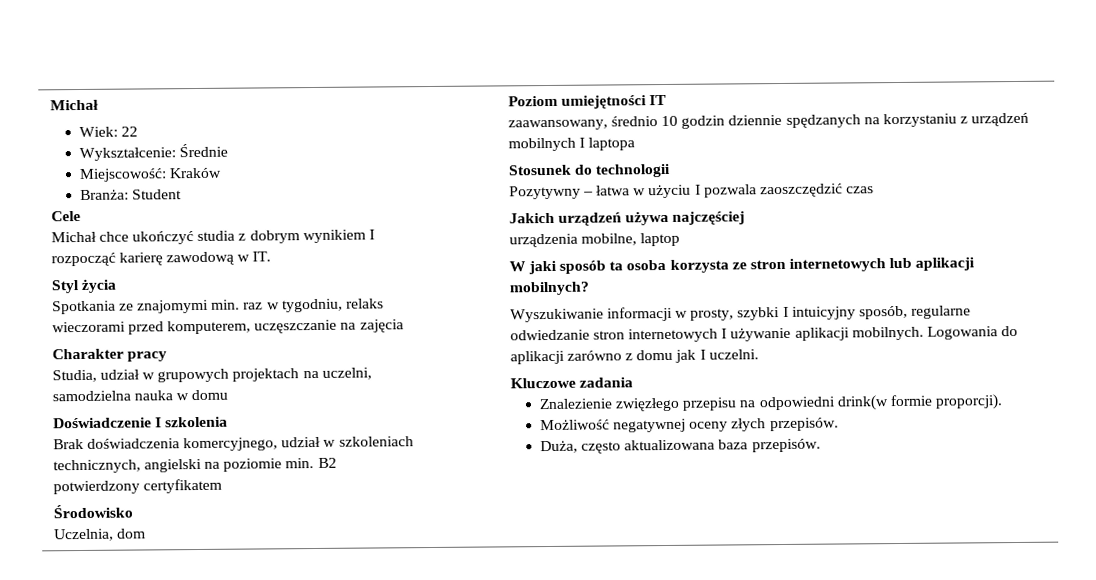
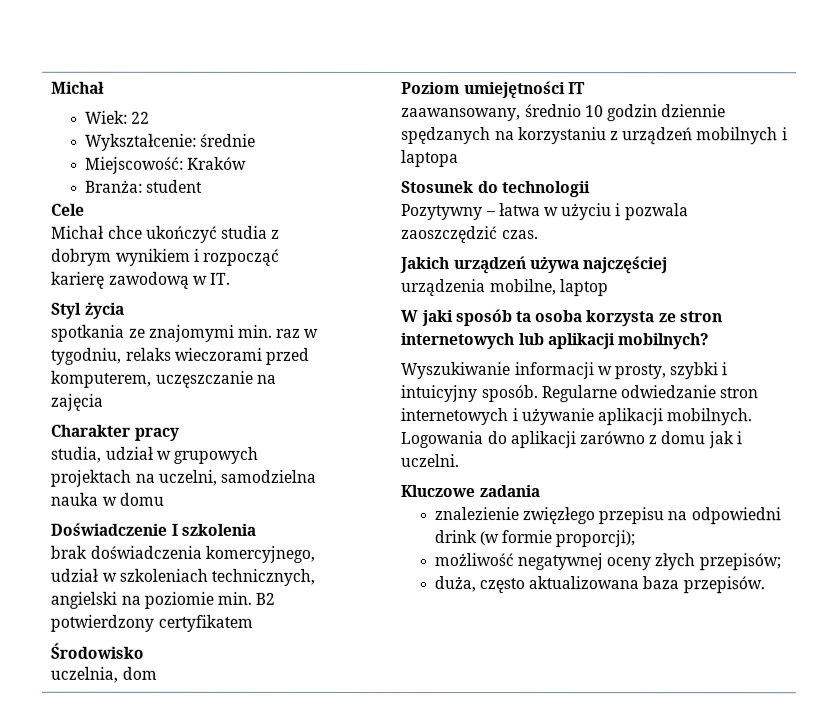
- Wykształcenie: Średnie
+ Wykształcenie: średnie
- Branża: Student
+ Branża: student
- Michał chce ukończyć studia z dobrym wynikiem I rozpocząć karierę zawodową w IT.
+ Michał chce ukończyć studia z dobrym wynikiem i rozpocząć karierę zawodową w IT.
- Spotkania ze znajomymi min. raz w tygodniu, relaks wieczorami przed komputerem, uczęszczanie na zajęcia
+ spotkania ze znajomymi min. raz w tygodniu, relaks wieczorami przed komputerem, uczęszczanie na zajęcia
- Studia, udział w grupowych projektach na uczelni, samodzielna nauka w domu
+ studia, udział w grupowych projektach na uczelni, samodzielna nauka w domu
- Brak doświadczenia komercyjnego, udział w szkoleniach technicznych, angielski na poziomie min. B2 potwierdzony certyfikatem
+ brak doświadczenia komercyjnego, udział w szkoleniach technicznych, angielski na poziomie min. B2 potwierdzony certyfikatem
- Uczelnia, dom
+ uczelnia, dom
- zaawansowany, średnio 10 godzin dziennie spędzanych na korzystaniu z urządzeń mobilnych I laptopa
+ zaawansowany, średnio 10 godzin dziennie spędzanych na korzystaniu z urządzeń mobilnych i laptopa
- Pozytywny – łatwa w użyciu I pozwala zaoszczędzić czas
+ Pozytywny – łatwa w użyciu i pozwala zaoszczędzić czas.
- Wyszukiwanie informacji w prosty, szybki I intuicyjny sposób, regularne odwiedzanie stron internetowych I używanie aplikacji mobilnych.
+ Wyszukiwanie informacji w prosty, szybki i intuicyjny sposób. Regularne odwiedzanie stron internetowych i używanie aplikacji mobilnych.
- Logowania do aplikacji zarówno z domu jak I uczelni.
+ Logowania do aplikacji zarówno z domu jak i uczelni.
- Znalezienie zwięzłego przepisu na odpowiedni drink(w formie proporcji).
- Możliwość negatywnej oceny złych przepisów.
- Duża, często aktualizowana baza przepisów.
+ znalezienie zwięzłego przepisu na odpowiedni drink (w formie proporcji);
+ możliwość negatywnej oceny złych przepisów;
+ duża, często aktualizowana baza przepisów.

